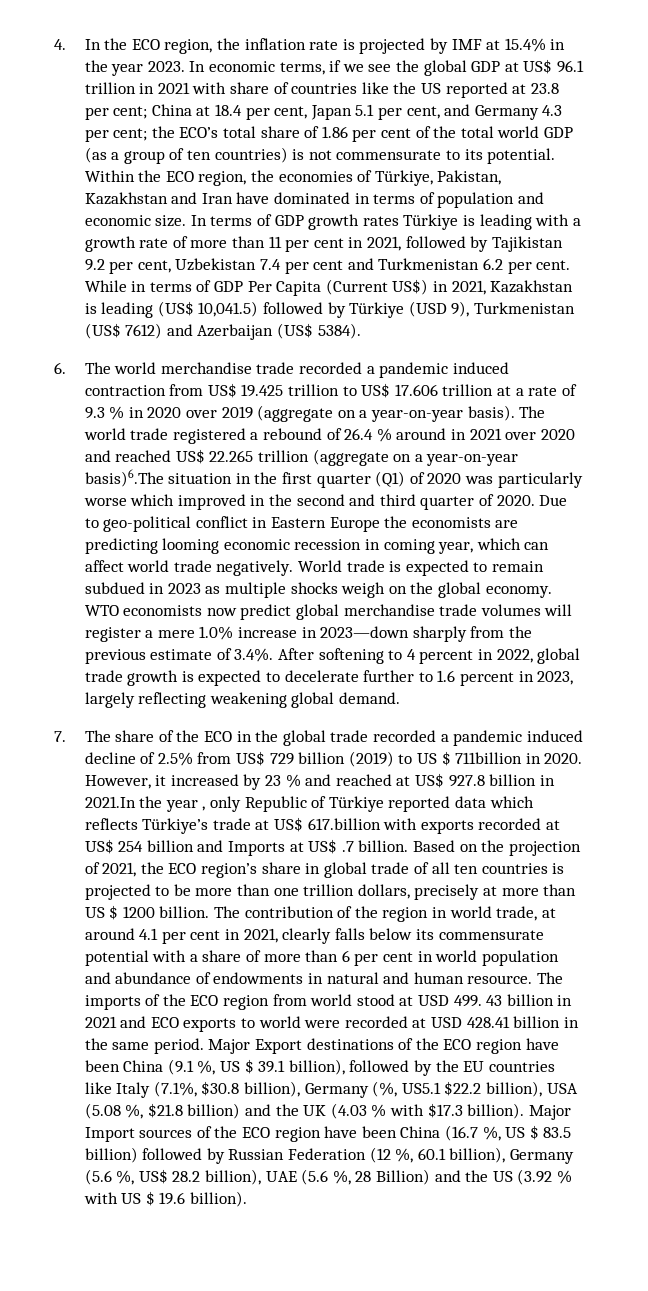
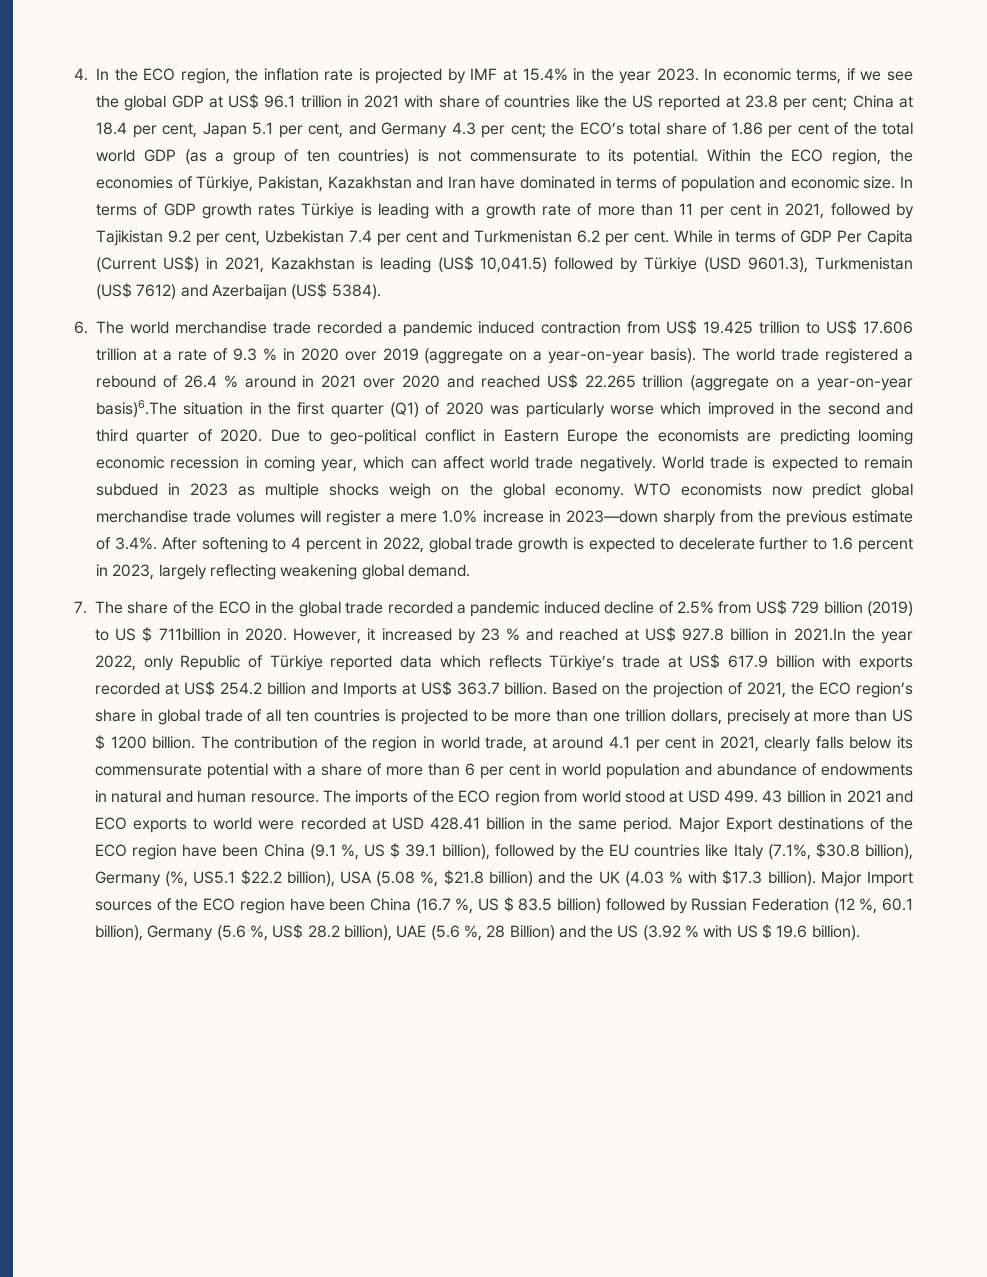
- While in terms of GDP Per Capita (Current US$) in 2021, Kazakhstan is leading (US$ 10,041.5) followed by Türkiye (USD 9), Turkmenistan (US$ 7612) and Azerbaijan (US$ 5384).
+ While in terms of GDP Per Capita (Current US$) in 2021, Kazakhstan is leading (US$ 10,041.5) followed by Türkiye (USD 9601.3), Turkmenistan (US$ 7612) and Azerbaijan (US$ 5384).
- However, it increased by 23 % and reached at US$ 927.8 billion in 2021.In the year , only Republic of Türkiye reported data which reflects Türkiye’s trade at US$ 617.billion with exports recorded at US$ 254 billion and Imports at US$ .7 billion.
+ However, it increased by 23 % and reached at US$ 927.8 billion in 2021.In the year 2022, only Republic of Türkiye reported data which reflects Türkiye’s trade at US$ 617.9 billion with exports recorded at US$ 254.2 billion and Imports at US$ 363.7 billion.

